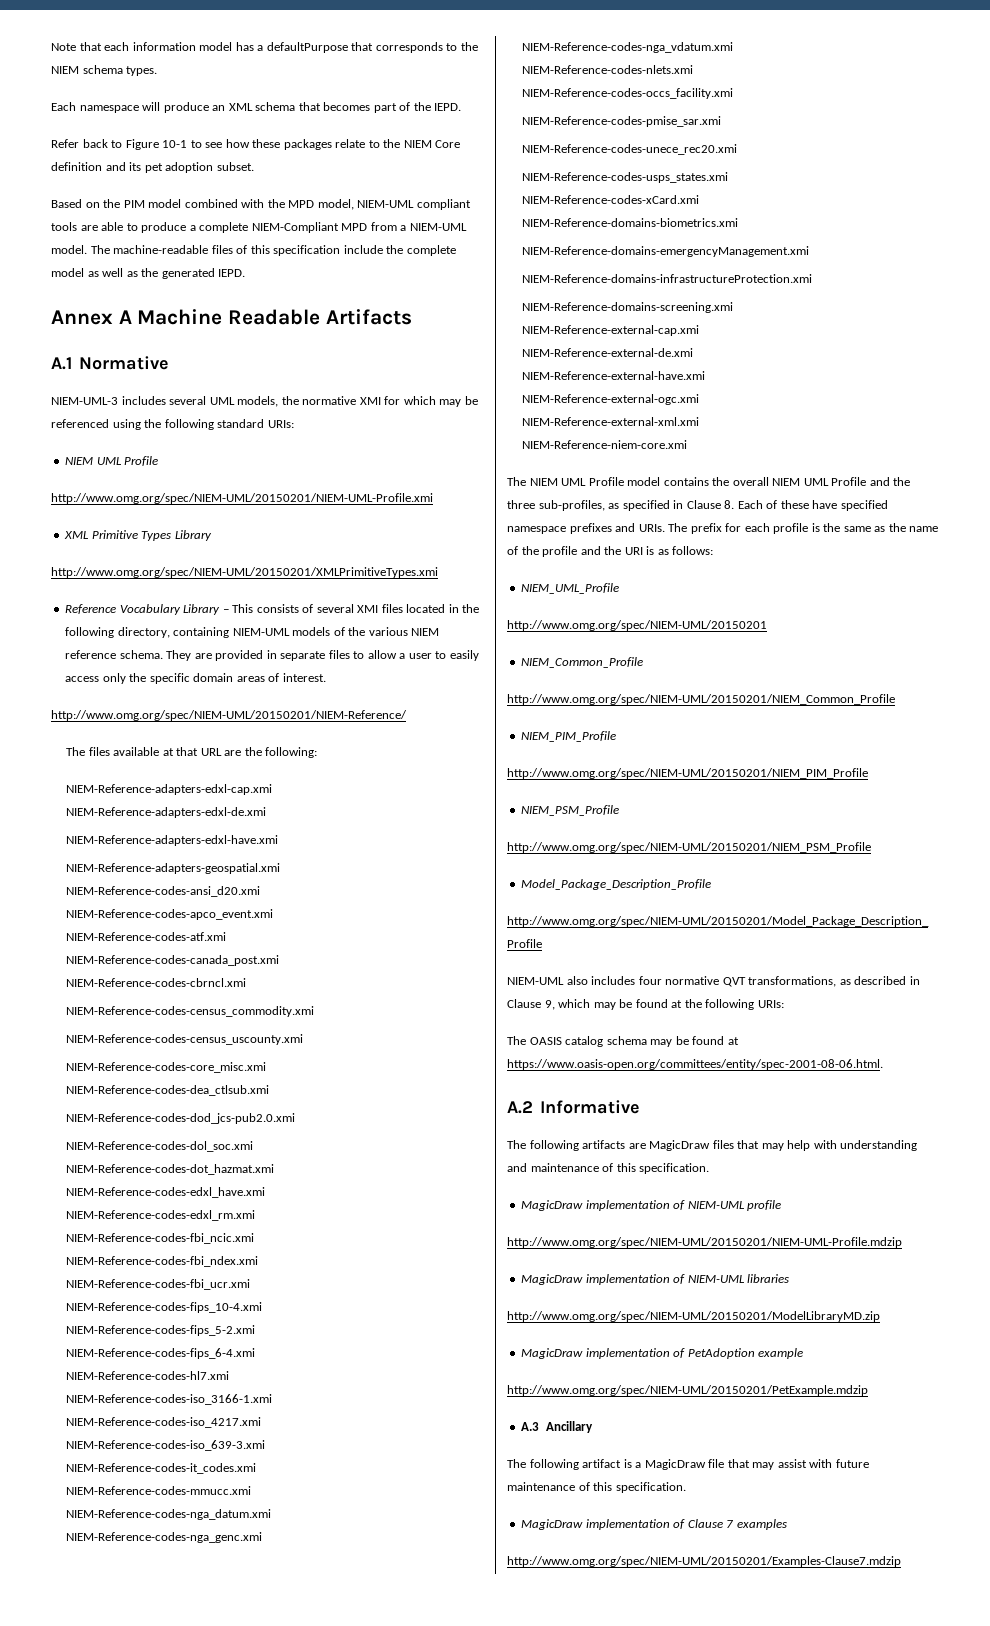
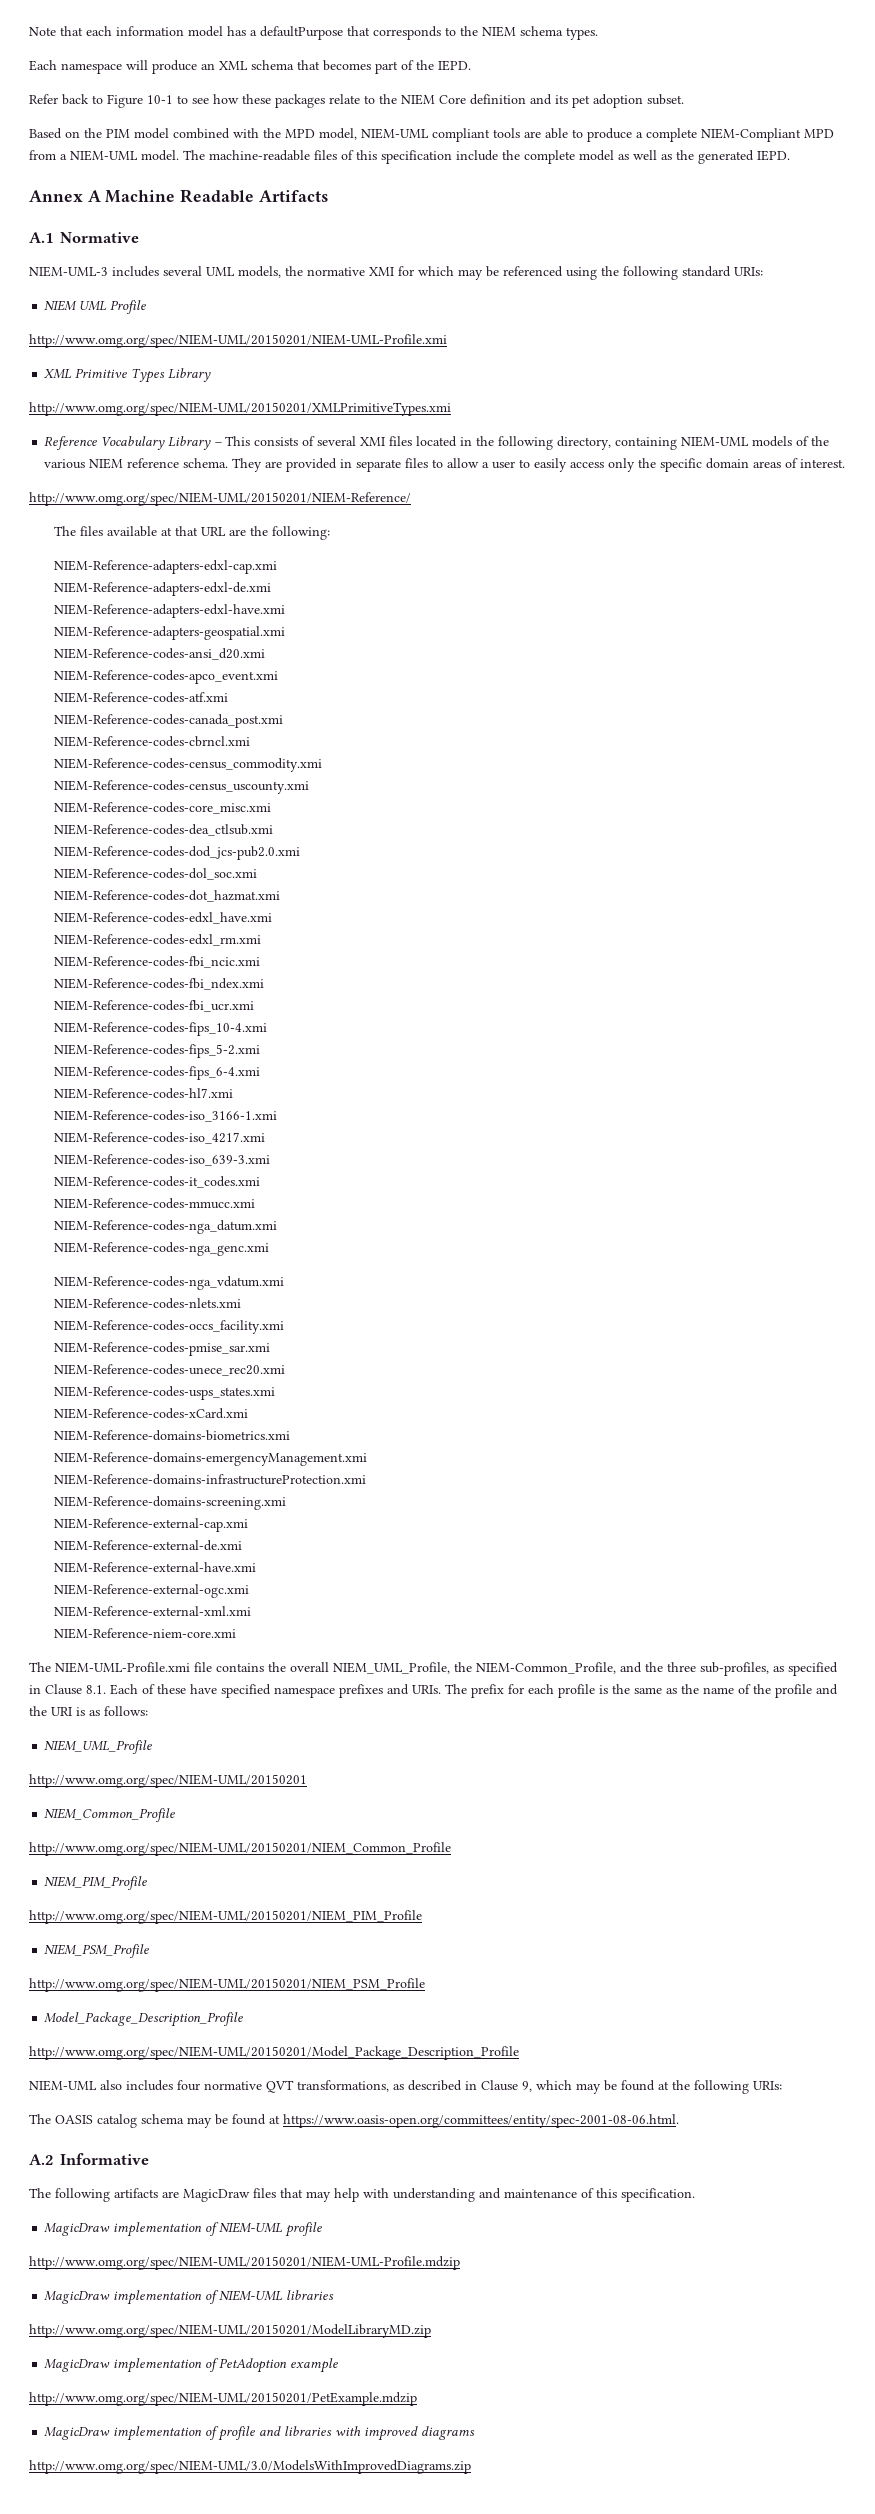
- The NIEM UML Profile model contains the overall NIEM UML Profile and the three sub-profiles, as specified in Clause 8. Each of these have specified namespace prefixes and URIs.
+ The NIEM-UML-Profile.xmi file contains the overall NIEM_UML_Profile, the NIEM-Common_Profile, and the three sub-profiles, as specified in Clause 8.1. Each of these have specified namespace prefixes and URIs.
- A.3 Ancillary
- The following artifact is a MagicDraw file that may assist with future maintenance of this specification.
- MagicDraw implementation of Clause 7 examples
- http://www.omg.org/spec/NIEM-UML/20150201/Examples-Clause7.mdzip
+ MagicDraw implementation of profile and libraries with improved diagrams
+ http://www.omg.org/spec/NIEM-UML/3.0/ModelsWithImprovedDiagrams.zip

